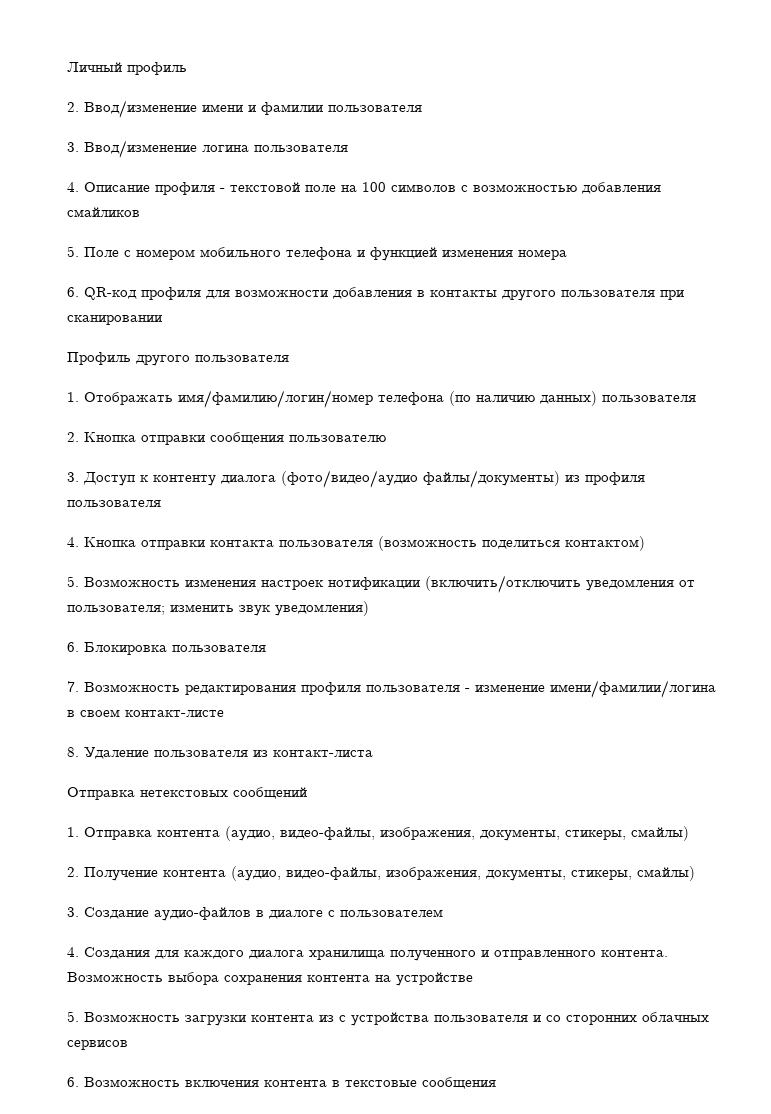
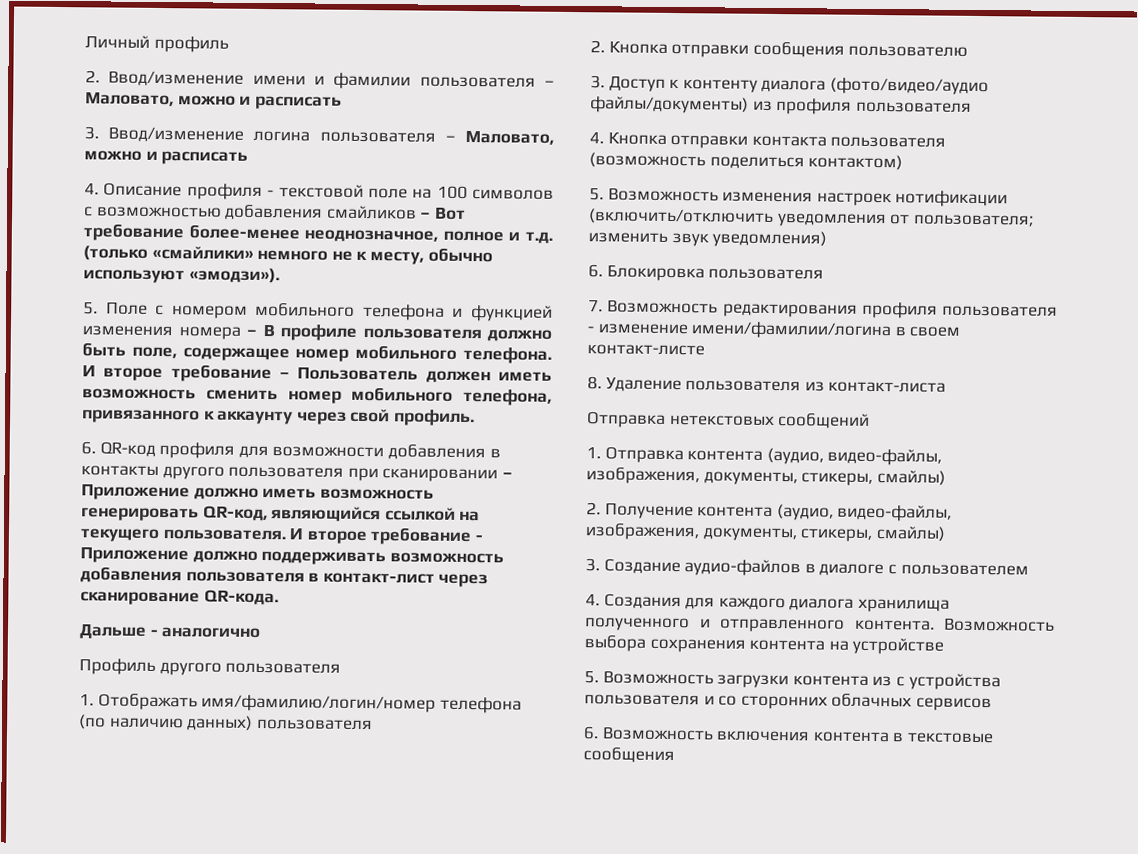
- 2. Ввод/изменение имени и фамилии пользователя
+ 2. Ввод/изменение имени и фамилии пользователя – Маловато, можно и расписать
- 3. Ввод/изменение логина пользователя
+ 3. Ввод/изменение логина пользователя – Маловато, можно и расписать
- 4. Описание профиля - текстовой поле на 100 символов с возможностью добавления смайликов
+ 4. Описание профиля - текстовой поле на 100 символов с возможностью добавления смайликов – Вот требование более-менее неоднозначное, полное и т.д. (только «смайлики» немного не к месту, обычно используют «эмодзи»).
- 5. Поле с номером мобильного телефона и функцией изменения номера
+ 5. Поле с номером мобильного телефона и функцией изменения номера – В профиле пользователя должно быть поле, содержащее номер мобильного телефона. И второе требование – Пользователь должен иметь возможность сменить номер мобильного телефона, привязанного к аккаунту через свой профиль.
- 6. QR-код профиля для возможности добавления в контакты другого пользователя при сканировании
+ 6. QR-код профиля для возможности добавления в контакты другого пользователя при сканировании – Приложение должно иметь возможность генерировать QR-код, являющийся ссылкой на текущего пользователя. И второе требование - Приложение должно поддерживать возможность добавления пользователя в контакт-лист через сканирование QR-кода.
+ Дальше - аналогично

